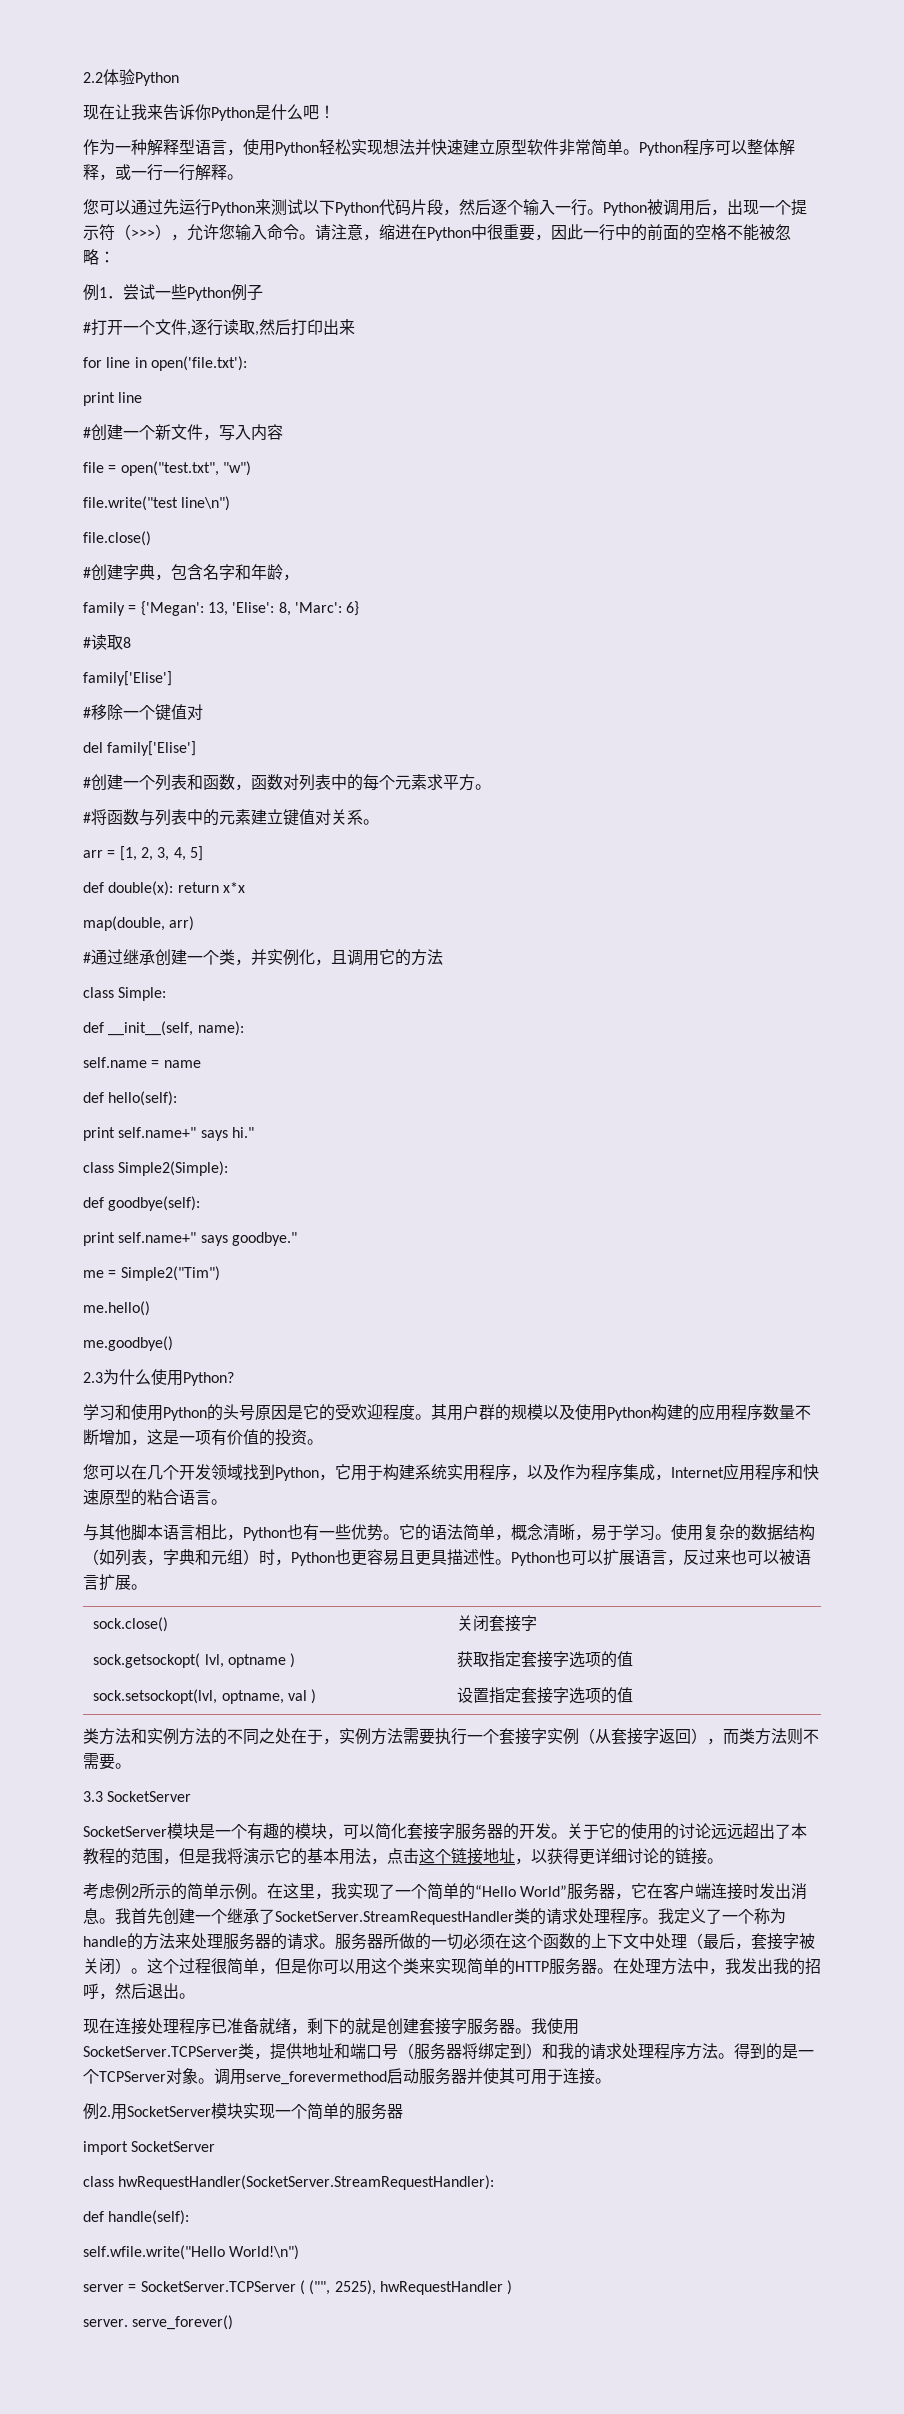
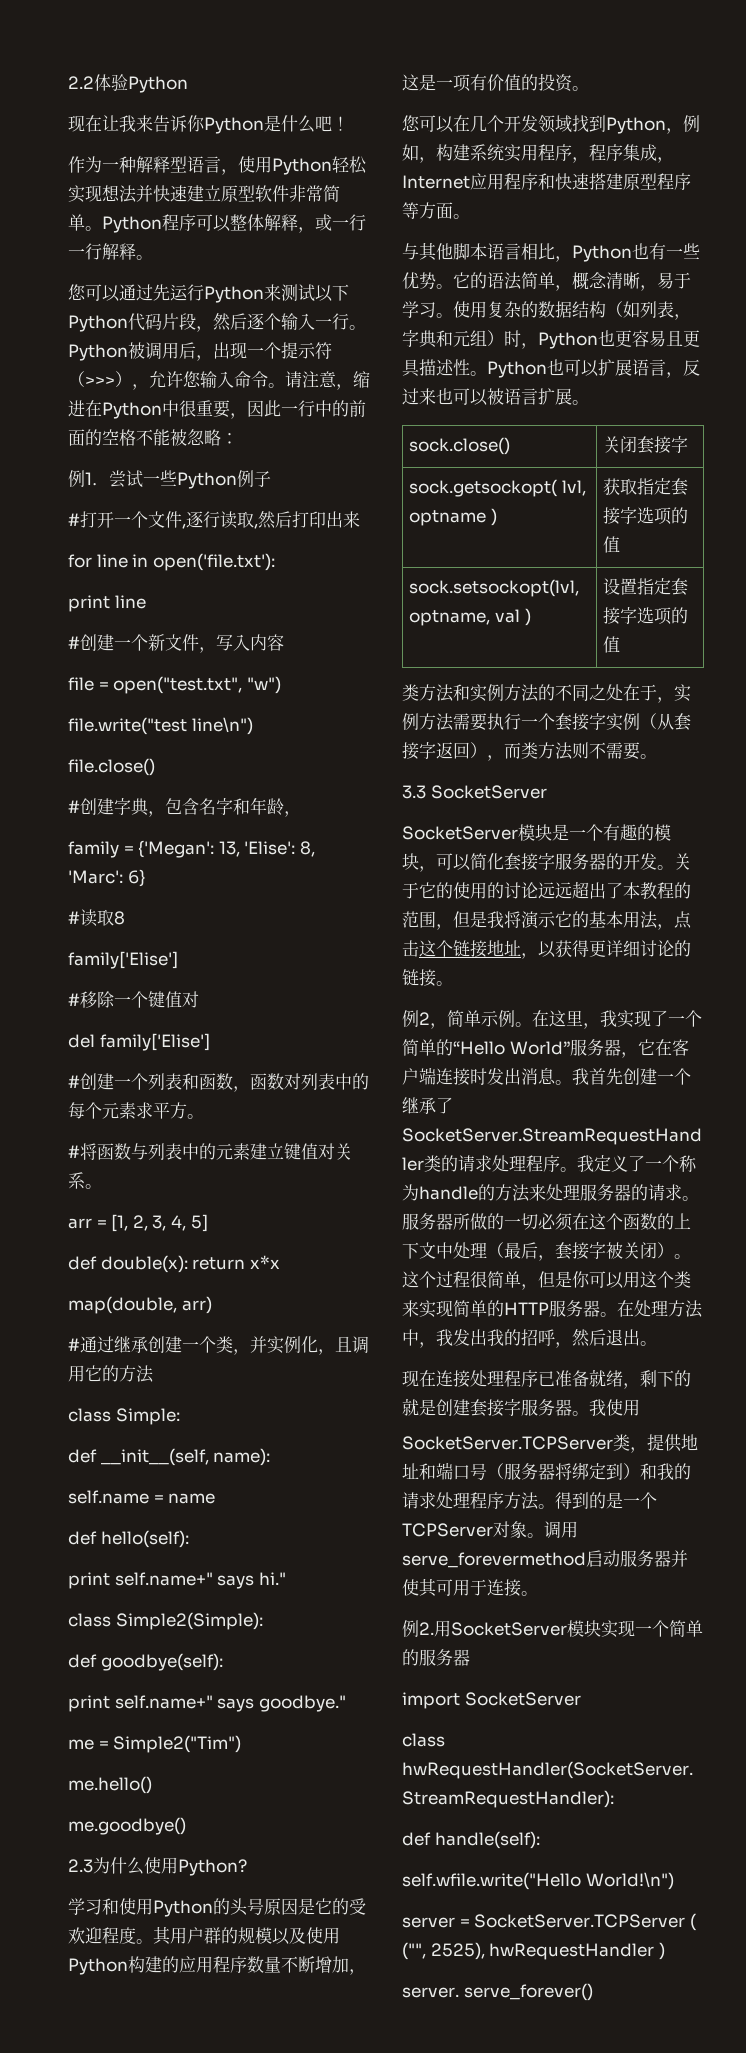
- 您可以在几个开发领域找到Python，它用于构建系统实用程序，以及作为程序集成，Internet应用程序和快速原型的粘合语言。
+ 您可以在几个开发领域找到Python，例如，构建系统实用程序，程序集成，Internet应用程序和快速搭建原型程序等方面。
- 考虑例2所示的简单示例。
+ 例2，简单示例。

